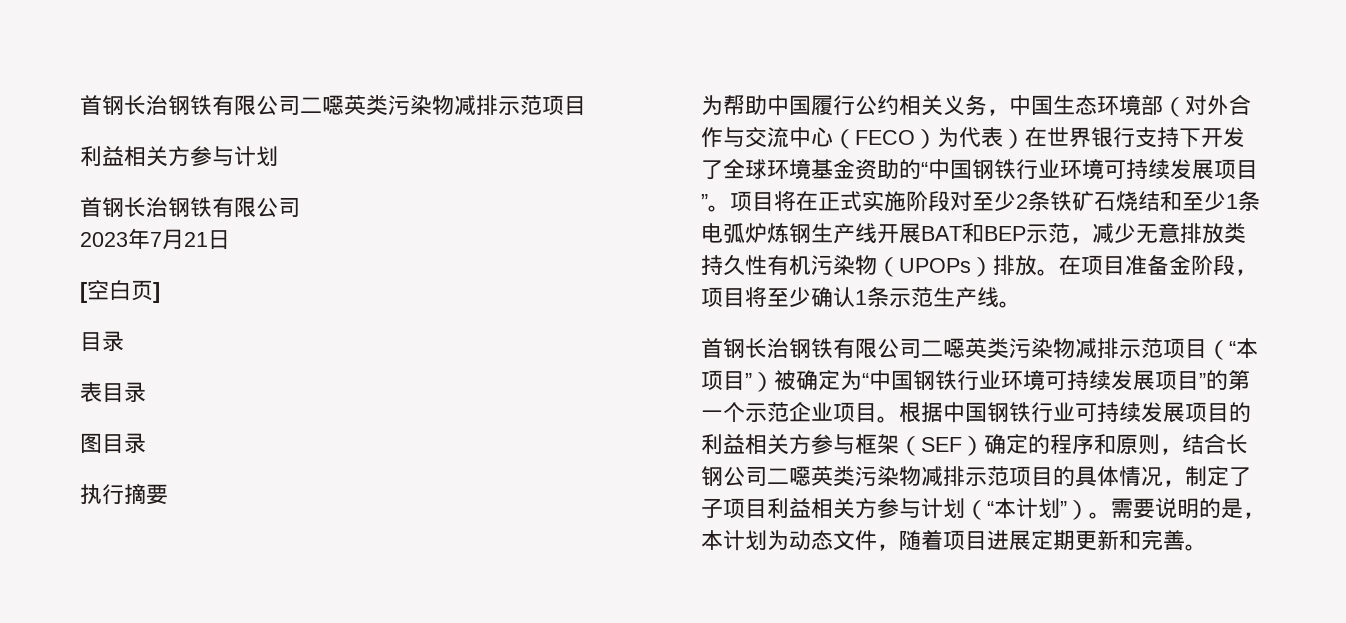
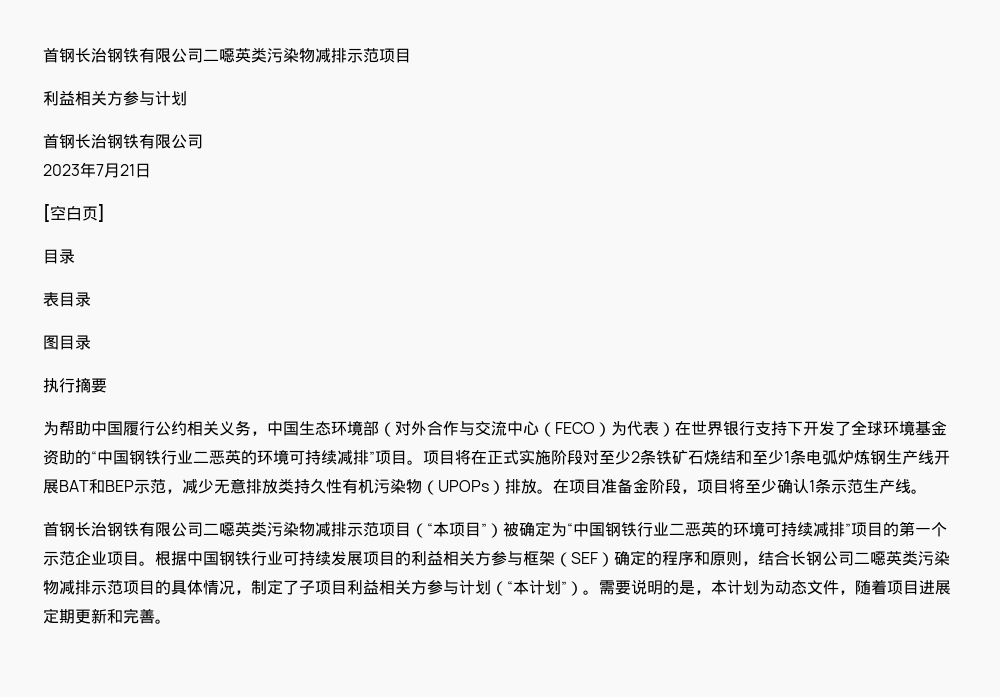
- 为帮助中国履行公约相关义务，中国生态环境部（对外合作与交流中心（FECO）为代表）在世界银行支持下开发了全球环境基金资助的“中国钢铁行业环境可持续发展项目”。
+ 为帮助中国履行公约相关义务，中国生态环境部（对外合作与交流中心（FECO）为代表）在世界银行支持下开发了全球环境基金资助的“中国钢铁行业二恶英的环境可持续减排”项目。
- 首钢长治钢铁有限公司二噁英类污染物减排示范项目（“本项目”）被确定为“中国钢铁行业环境可持续发展项目”的第一个示范企业项目。
+ 首钢长治钢铁有限公司二噁英类污染物减排示范项目（“本项目”）被确定为“中国钢铁行业二恶英的环境可持续减排”项目的第一个示范企业项目。

